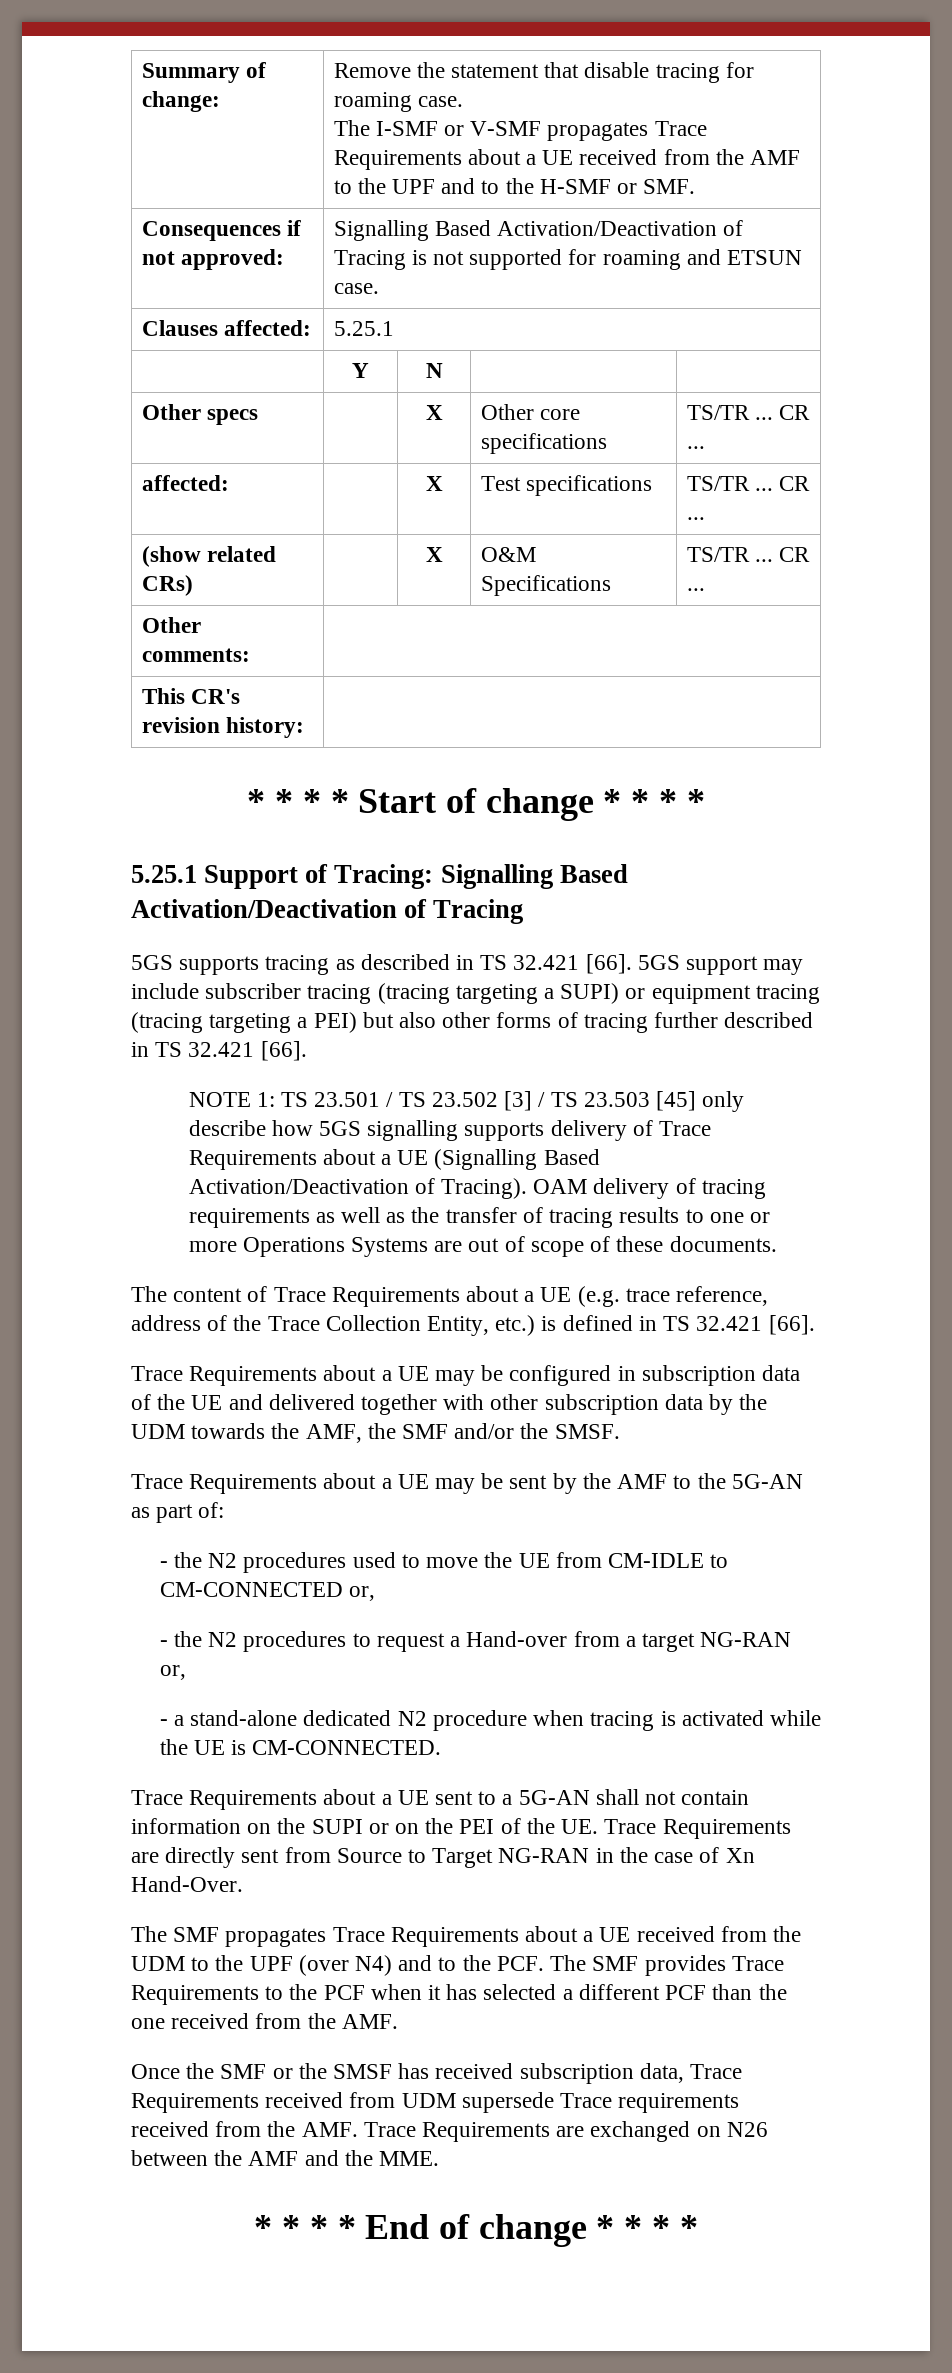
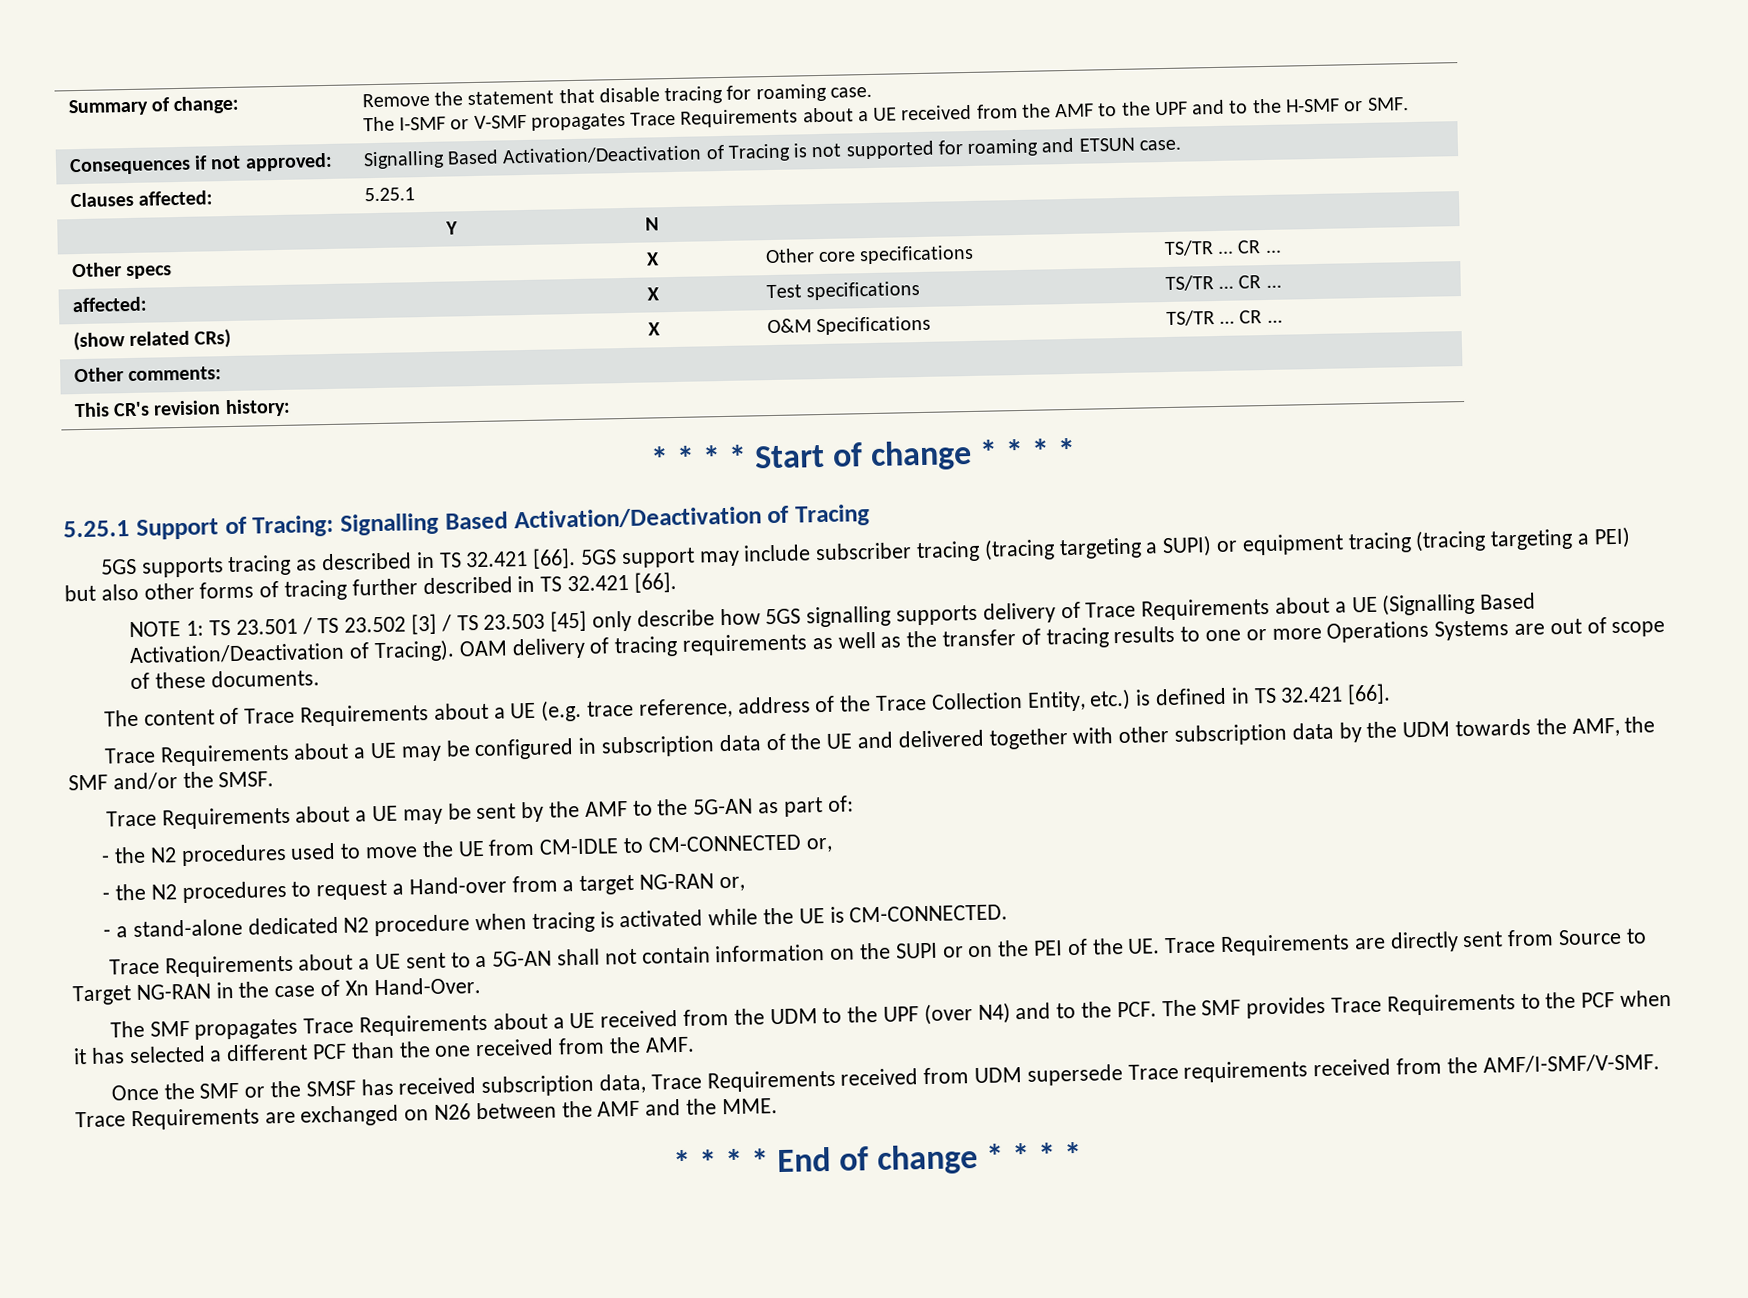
- Once the SMF or the SMSF has received subscription data, Trace Requirements received from UDM supersede Trace requirements received from the AMF. Trace Requirements are exchanged on N26 between the AMF and the MME.
+ Once the SMF or the SMSF has received subscription data, Trace Requirements received from UDM supersede Trace requirements received from the AMF/I-SMF/V-SMF. Trace Requirements are exchanged on N26 between the AMF and the MME.

